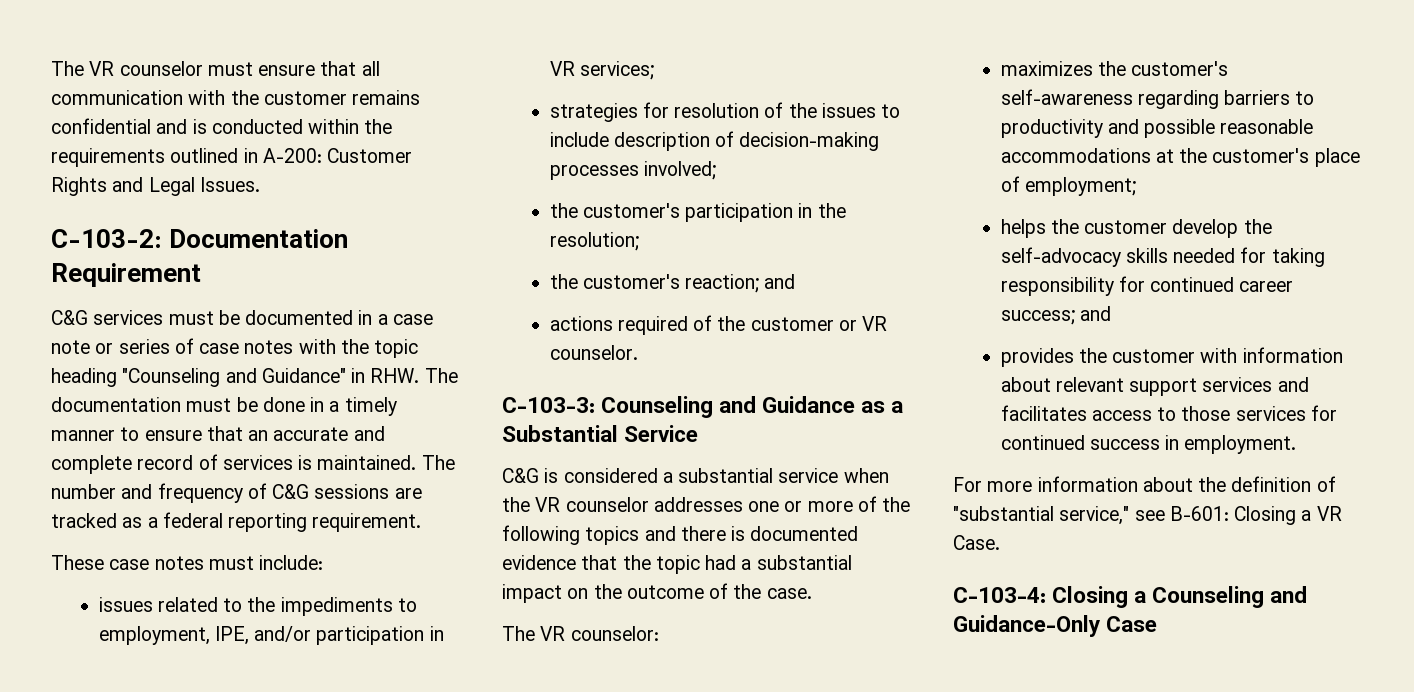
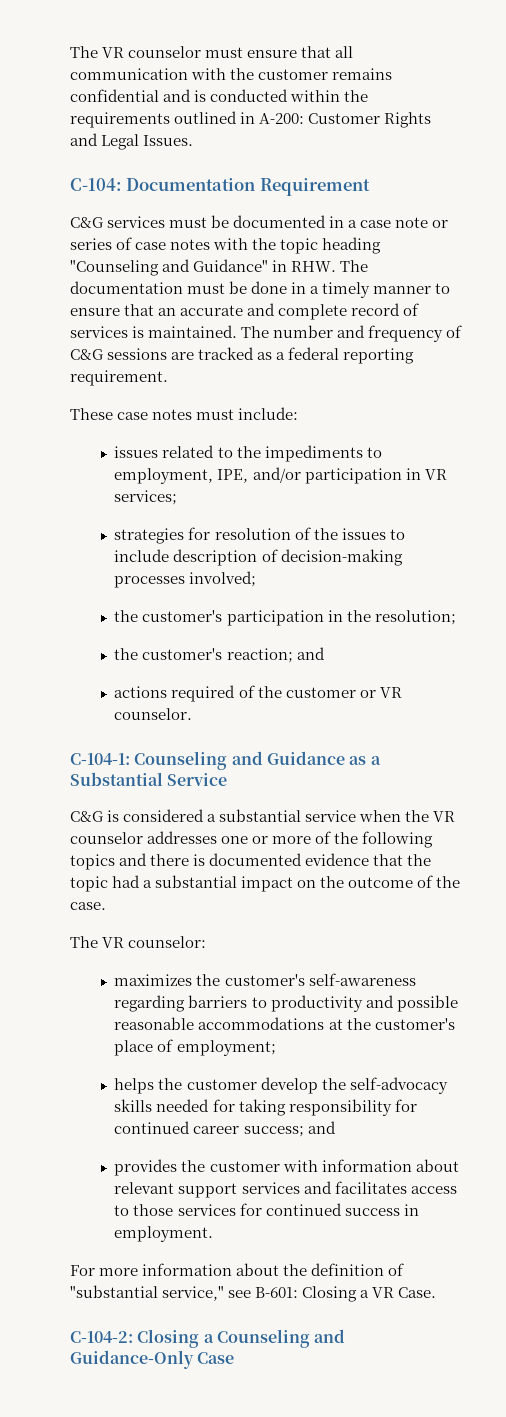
- C-103-2: Documentation Requirement
+ C-104: Documentation Requirement
- C-103-3: Counseling and Guidance as a Substantial Service
+ C-104-1: Counseling and Guidance as a Substantial Service
- C-103-4: Closing a Counseling and Guidance-Only Case
+ C-104-2: Closing a Counseling and Guidance-Only Case

